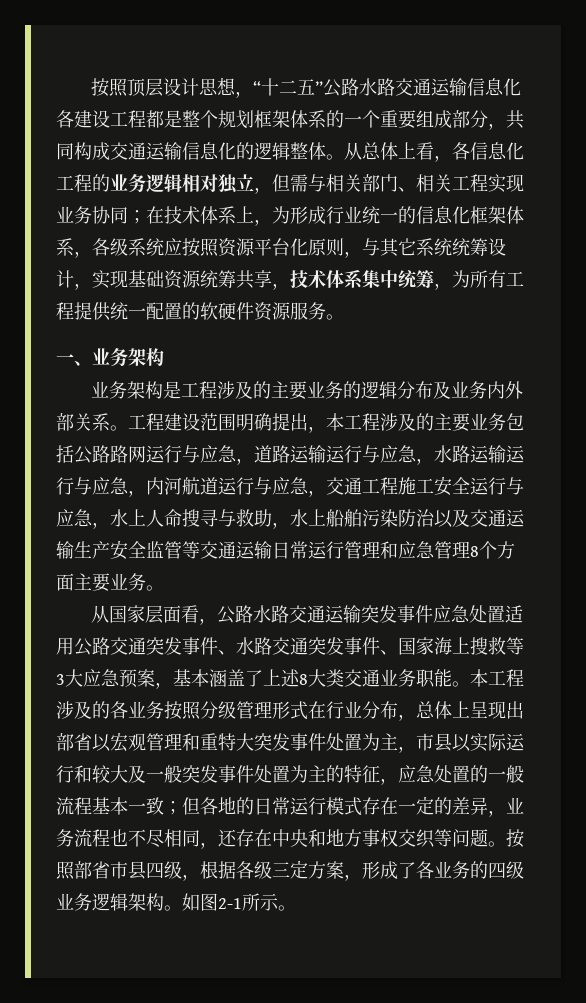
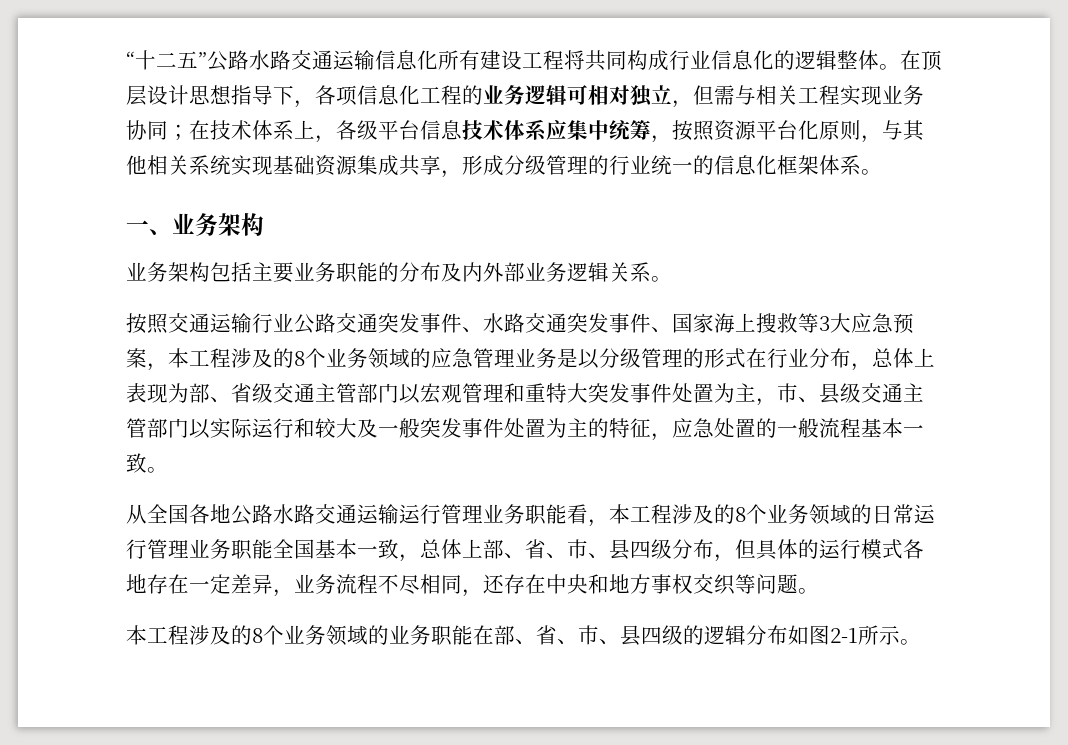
- 按照顶层设计思想，“十二五”公路水路交通运输信息化各建设工程都是整个规划框架体系的一个重要组成部分，共同构成交通运输信息化的逻辑整体。
+ “十二五”公路水路交通运输信息化所有建设工程将共同构成行业信息化的逻辑整体。
- 从总体上看，各信息化工程的业务逻辑相对独立，但需与相关部门、相关工程实现业务协同；在技术体系上，为形成行业统一的信息化框架体系，各级系统应按照资源平台化原则，与其它系统统筹设计，实现基础资源统筹共享，技术体系集中统筹，为所有工程提供统一配置的软硬件资源服务。
+ 在顶层设计思想指导下，各项信息化工程的业务逻辑可相对独立，但需与相关工程实现业务协同；在技术体系上，各级平台信息技术体系应集中统筹，按照资源平台化原则，与其他相关系统实现基础资源集成共享，形成分级管理的行业统一的信息化框架体系。
- 业务架构是工程涉及的主要业务的逻辑分布及业务内外部关系。工程建设范围明确提出，本工程涉及的主要业务包括公路路网运行与应急，道路运输运行与应急，水路运输运行与应急，内河航道运行与应急，交通工程施工安全运行与应急，水上人命搜寻与救助，水上船舶污染防治以及交通运输生产安全监管等交通运输日常运行管理和应急管理8个方面主要业务。
- 从国家层面看，公路水路交通运输突发事件应急处置适用公路交通突发事件、水路交通突发事件、国家海上搜救等3大应急预案，基本涵盖了上述8大类交通业务职能。本工程涉及的各业务按照分级管理形式在行业分布，总体上呈现出部省以宏观管理和重特大突发事件处置为主，市县以实际运行和较大及一般突发事件处置为主的特征，应急处置的一般流程基本一致；但各地的日常运行模式存在一定的差异，业务流程也不尽相同，还存在中央和地方事权交织等问题。按照部省市县四级，根据各级三定方案，形成了各业务的四级业务逻辑架构。如图2-1所示。
+ 业务架构包括主要业务职能的分布及内外部业务逻辑关系。
+ 按照交通运输行业公路交通突发事件、水路交通突发事件、国家海上搜救等3大应急预案，本工程涉及的8个业务领域的应急管理业务是以分级管理的形式在行业分布，总体上表现为部、省级交通主管部门以宏观管理和重特大突发事件处置为主，市、县级交通主管部门以实际运行和较大及一般突发事件处置为主的特征，应急处置的一般流程基本一致。
+ 从全国各地公路水路交通运输运行管理业务职能看，本工程涉及的8个业务领域的日常运行管理业务职能全国基本一致，总体上部、省、市、县四级分布，但具体的运行模式各地存在一定差异，业务流程不尽相同，还存在中央和地方事权交织等问题。
+ 本工程涉及的8个业务领域的业务职能在部、省、市、县四级的逻辑分布如图2-1所示。

